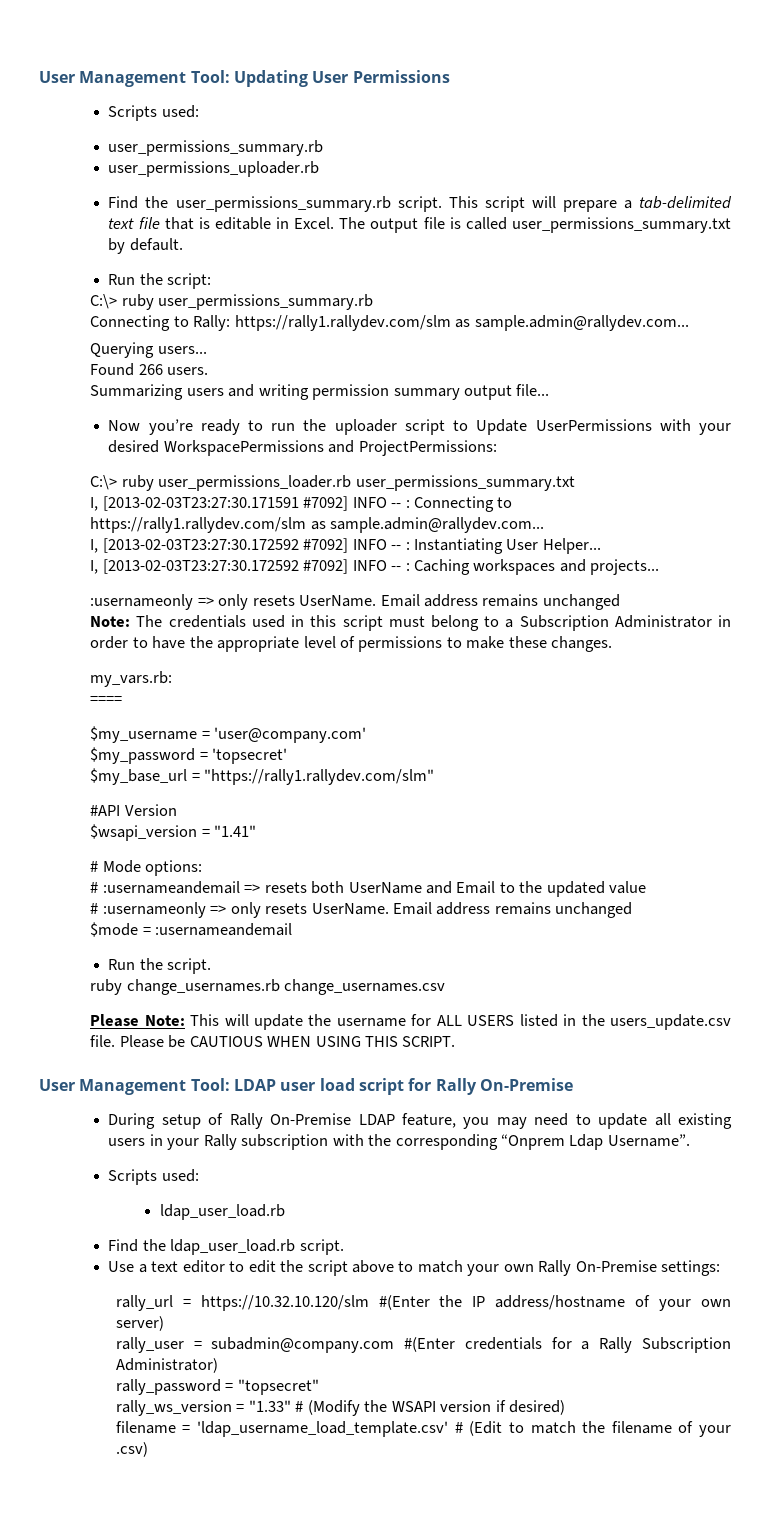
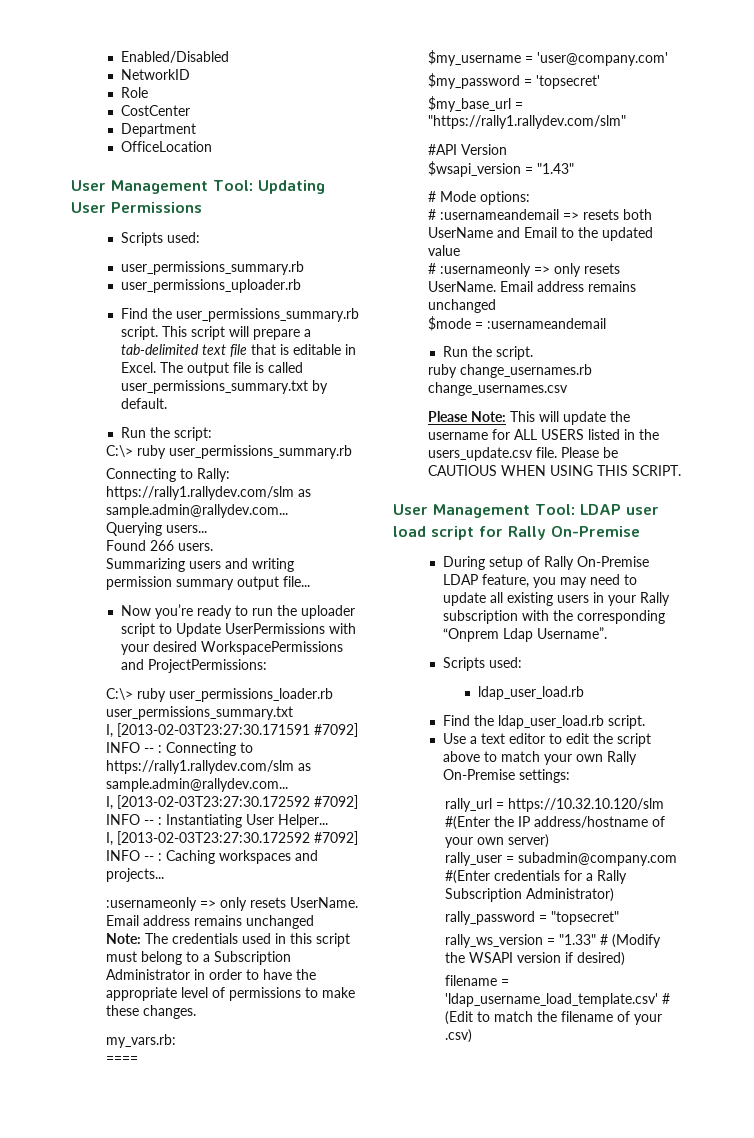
+ Enabled/Disabled
+ NetworkID
+ Role
+ CostCenter
+ Department
+ OfficeLocation
- $wsapi_version = "1.41"
+ $wsapi_version = "1.43"

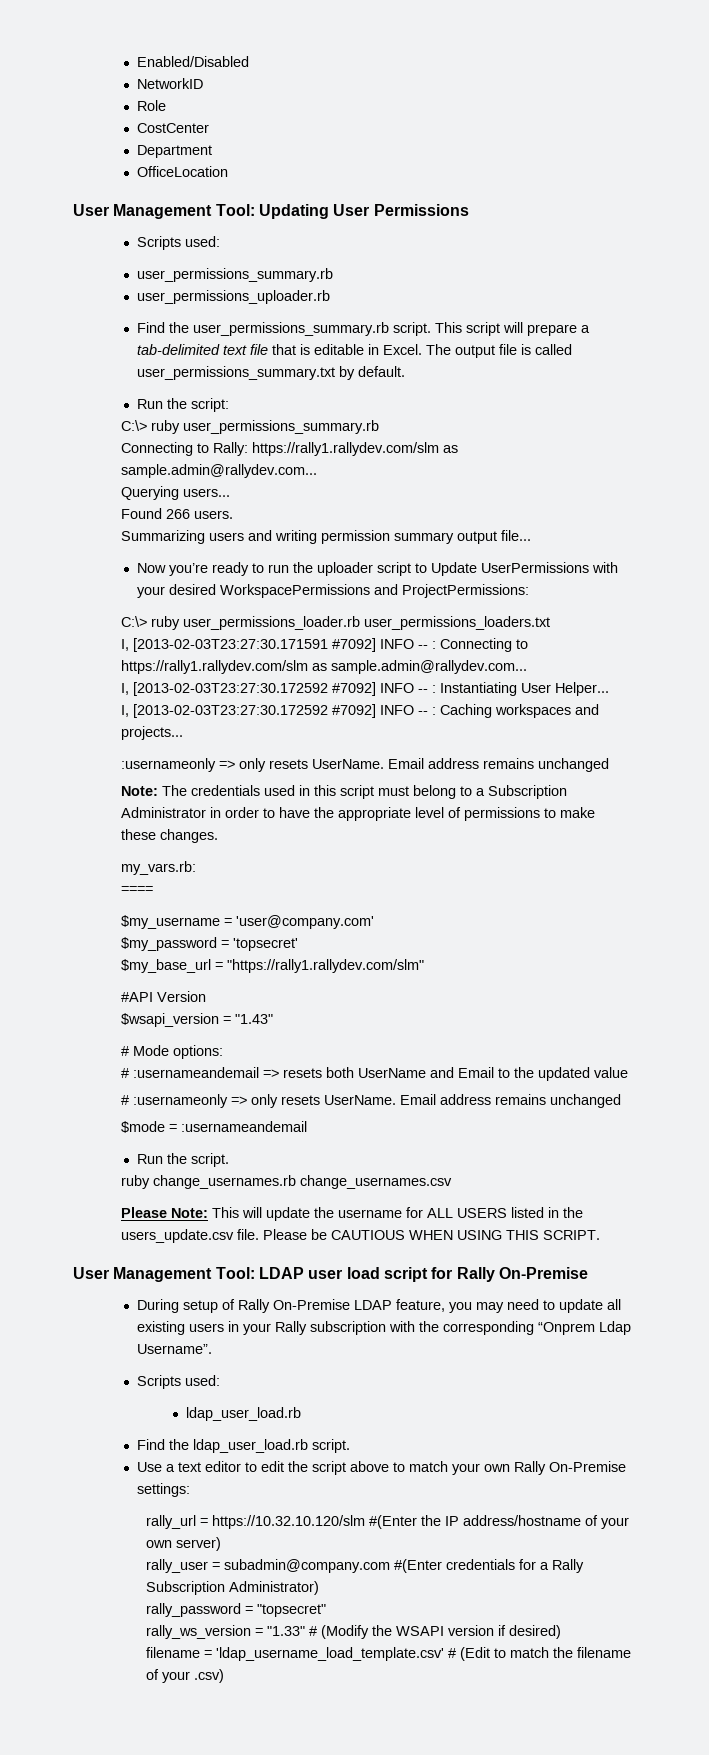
- C:\> ruby user_permissions_loader.rb user_permissions_summary.txt
+ C:\> ruby user_permissions_loader.rb user_permissions_loaders.txt

